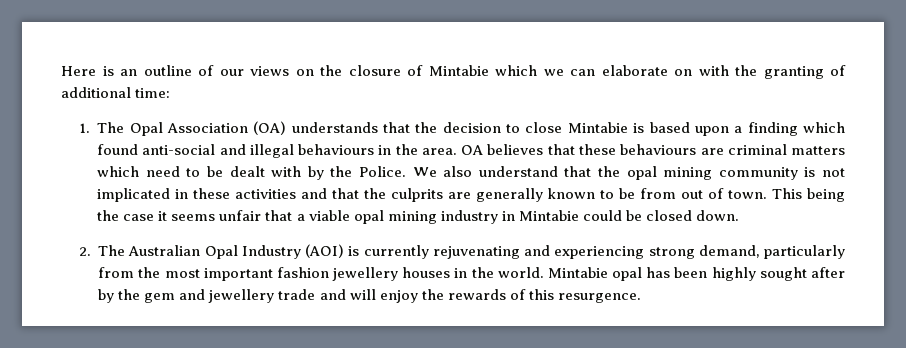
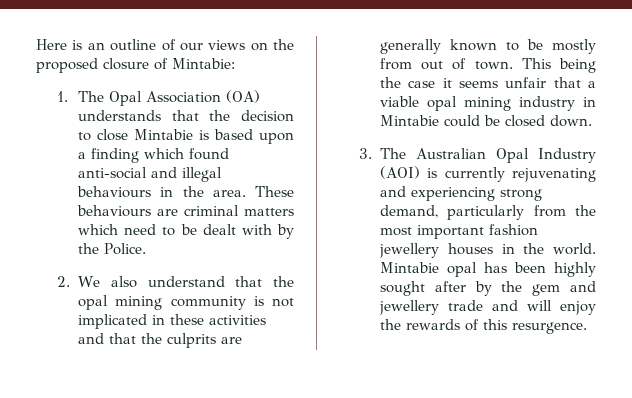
- Here is an outline of our views on the closure of Mintabie which we can elaborate on with the granting of additional time:
+ Here is an outline of our views on the proposed closure of Mintabie:
- OA believes that these behaviours are criminal matters which need to be dealt with by the Police. We also understand that the opal mining community is not implicated in these activities and that the culprits are generally known to be from out of town.
+ These behaviours are criminal matters which need to be dealt with by the Police.
+ 2. We also understand that the opal mining community is not implicated in these activities and that the culprits are generally known to be mostly from out of town.
- 2. The Australian Opal Industry (AOI) is currently rejuvenating and experiencing strong demand, particularly from the most important fashion jewellery houses in the world.
+ 3. The Australian Opal Industry (AOI) is currently rejuvenating and experiencing strong demand, particularly from the most important fashion jewellery houses in the world.

